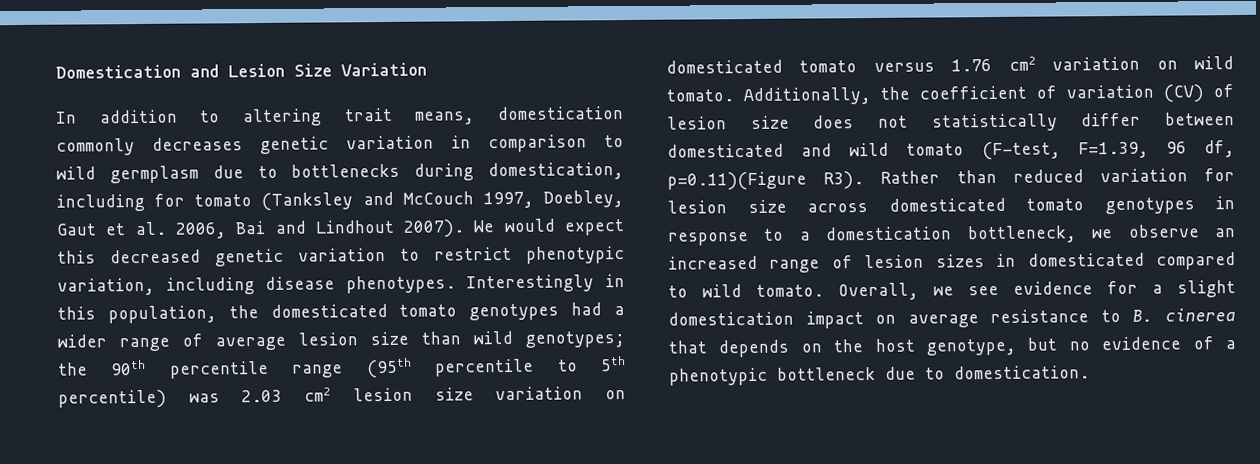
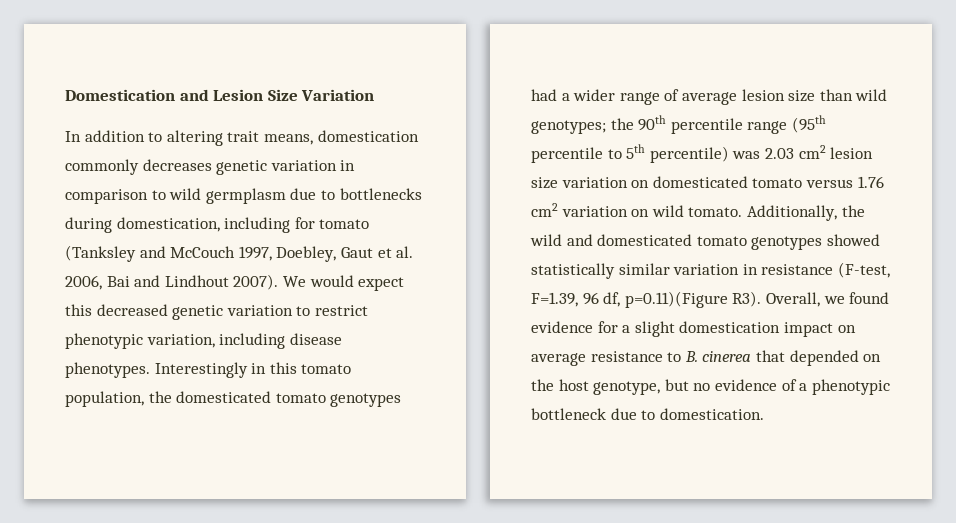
- Interestingly in this population, the domesticated tomato genotypes had a wider range of average lesion size than wild genotypes; the 90th percentile range (95th percentile to 5th percentile) was 2.03 cm2 lesion size variation on domesticated tomato versus 1.76 cm2 variation on wild tomato.
+ Interestingly in this tomato population, the domesticated tomato genotypes had a wider range of average lesion size than wild genotypes; the 90th percentile range (95th percentile to 5th percentile) was 2.03 cm2 lesion size variation on domesticated tomato versus 1.76 cm2 variation on wild tomato.
- Additionally, the coefficient of variation (CV) of lesion size does not statistically differ between domesticated and wild tomato (F-test, F=1.39, 96 df, p=0.11)(Figure R3). Rather than reduced variation for lesion size across domesticated tomato genotypes in response to a domestication bottleneck, we observe an increased range of lesion sizes in domesticated compared to wild tomato. Overall, we see evidence for a slight domestication impact on average resistance to B. cinerea that depends on the host genotype, but no evidence of a phenotypic bottleneck due to domestication.
+ Additionally, the wild and domesticated tomato genotypes showed statistically similar variation in resistance (F-test, F=1.39, 96 df, p=0.11)(Figure R3). Overall, we found evidence for a slight domestication impact on average resistance to B. cinerea that depended on the host genotype, but no evidence of a phenotypic bottleneck due to domestication.

